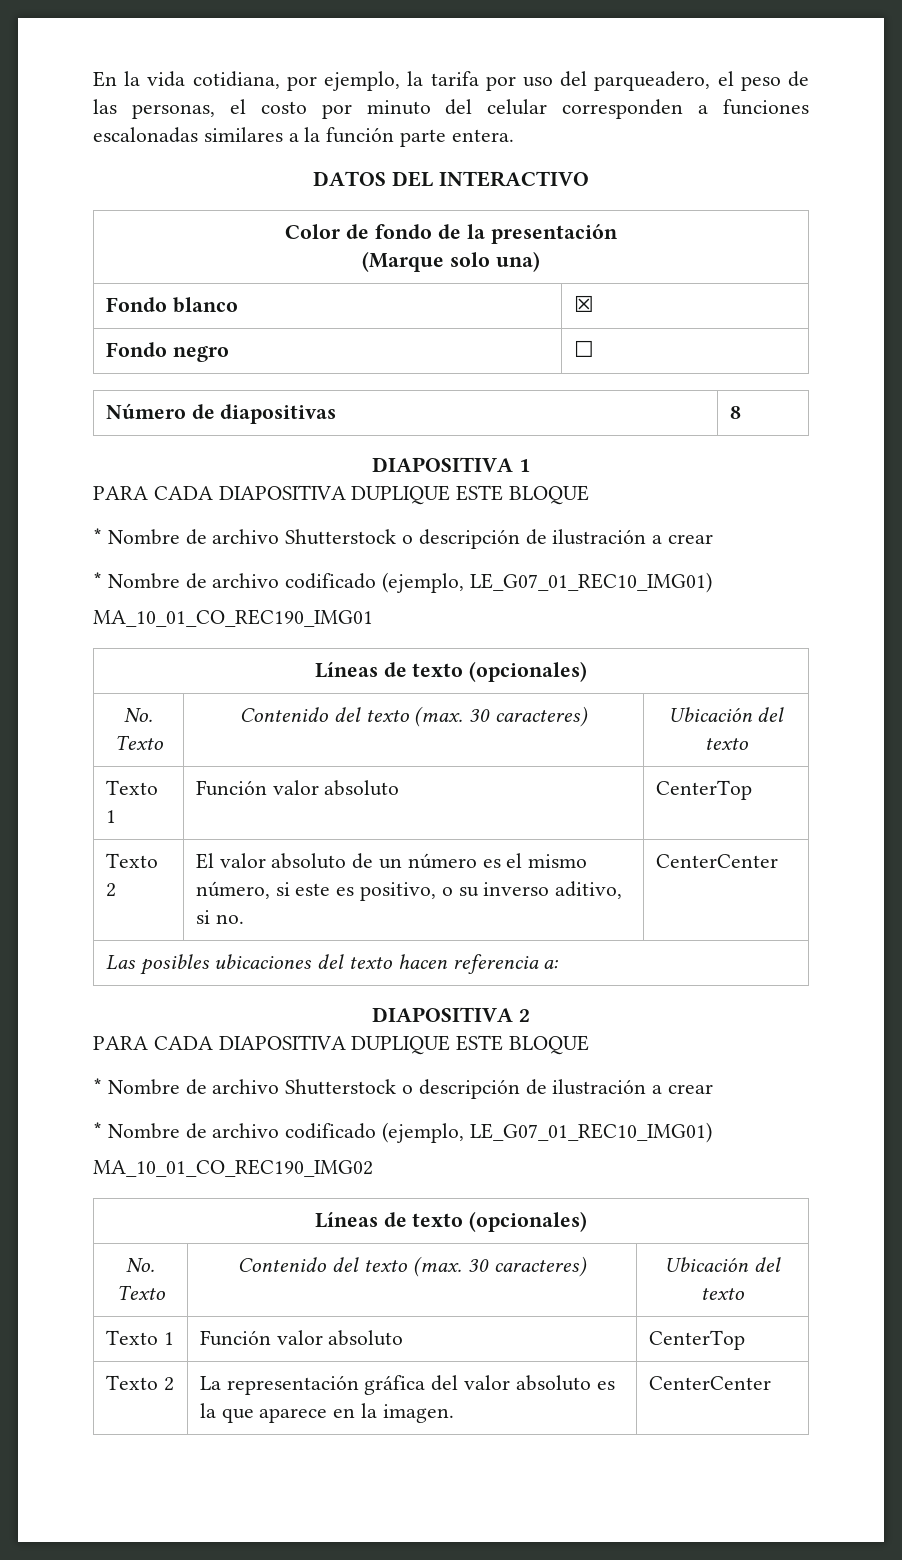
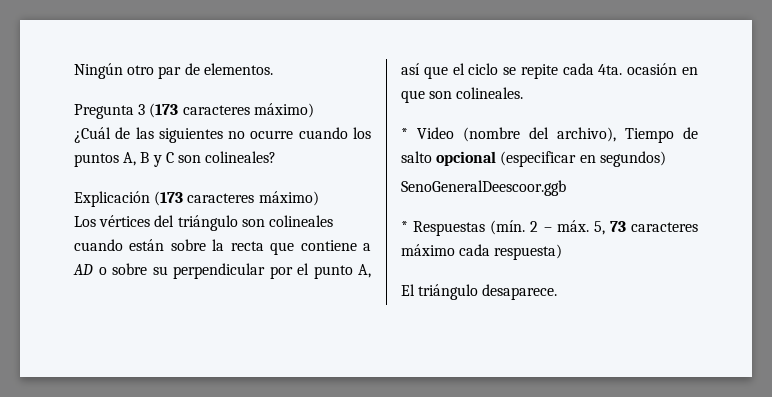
- En la vida cotidiana, por ejemplo, la tarifa por uso del parqueadero, el peso de las personas, el costo por minuto del celular corresponden a funciones escalonadas similares a la función parte entera.
- DATOS DEL INTERACTIVO
- Color de fondo de la presentación
- (Marque solo una)
- Fondo blanco | ☒
- Fondo negro | ☐
- Número de diapositivas | 8
- DIAPOSITIVA 1
- PARA CADA DIAPOSITIVA DUPLIQUE ESTE BLOQUE
- * Nombre de archivo Shutterstock o descripción de ilustración a crear
- * Nombre de archivo codificado (ejemplo, LE_G07_01_REC10_IMG01)
- MA_10_01_CO_REC190_IMG01
- Líneas de texto (opcionales)
- No. Texto | Contenido del texto (max. 30 caracteres) | Ubicación del texto
- Texto 1 | Función valor absoluto | CenterTop
- Texto 2 | El valor absoluto de un número es el mismo número, si este es positivo, o su inverso aditivo, si no. | CenterCenter
- Las posibles ubicaciones del texto hacen referencia a:
- DIAPOSITIVA 2
- PARA CADA DIAPOSITIVA DUPLIQUE ESTE BLOQUE
- * Nombre de archivo Shutterstock o descripción de ilustración a crear
- * Nombre de archivo codificado (ejemplo, LE_G07_01_REC10_IMG01)
- MA_10_01_CO_REC190_IMG02
- Líneas de texto (opcionales)
- No. Texto | Contenido del texto (max. 30 caracteres) | Ubicación del texto
- Texto 1 | Función valor absoluto | CenterTop
- Texto 2 | La representación gráfica del valor absoluto es la que aparece en la imagen. | CenterCenter
+ Ningún otro par de elementos.
+ Pregunta 3 (173 caracteres máximo)
+ ¿Cuál de las siguientes no ocurre cuando los puntos A, B y C son colineales?
+ Explicación (173 caracteres máximo)
+ Los vértices del triángulo son colineales cuando están sobre la recta que contiene a AD o sobre su perpendicular por el punto A, así que el ciclo se repite cada 4ta. ocasión en que son colineales.
+ * Video (nombre del archivo), Tiempo de salto opcional (especificar en segundos)
+ SenoGeneralDeescoor.ggb
+ * Respuestas (mín. 2 – máx. 5, 73 caracteres máximo cada respuesta)
+ El triángulo desaparece.

